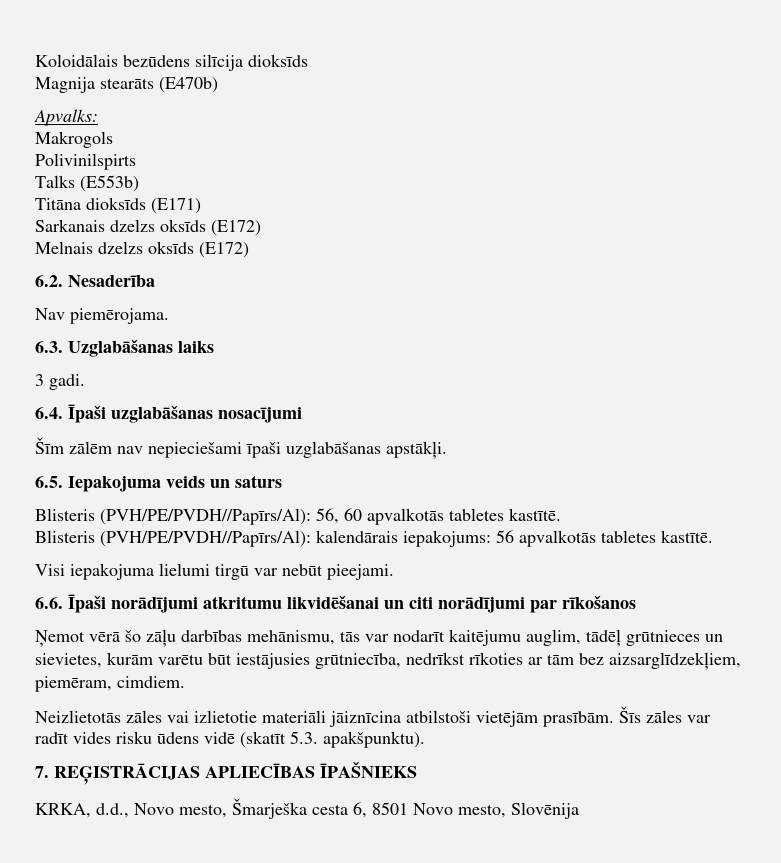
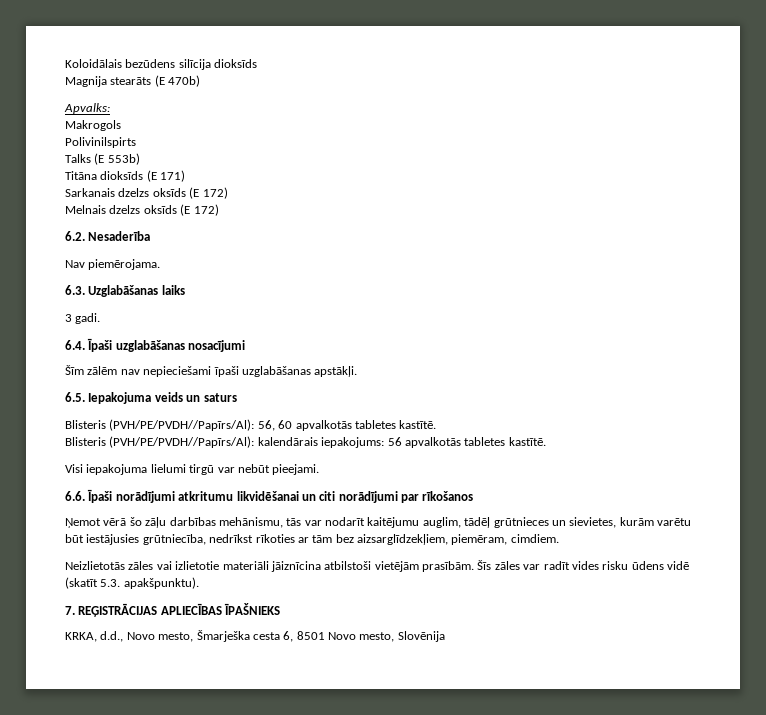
- Magnija stearāts (E470b)
+ Magnija stearāts (E 470b)
- Talks (E553b)
+ Talks (E 553b)
- Titāna dioksīds (E171)
+ Titāna dioksīds (E 171)
- Sarkanais dzelzs oksīds (E172)
+ Sarkanais dzelzs oksīds (E 172)
- Melnais dzelzs oksīds (E172)
+ Melnais dzelzs oksīds (E 172)

